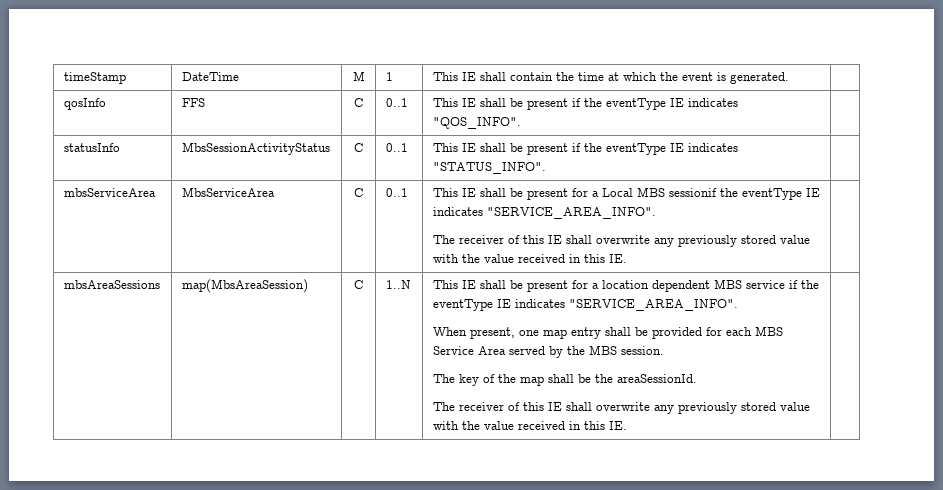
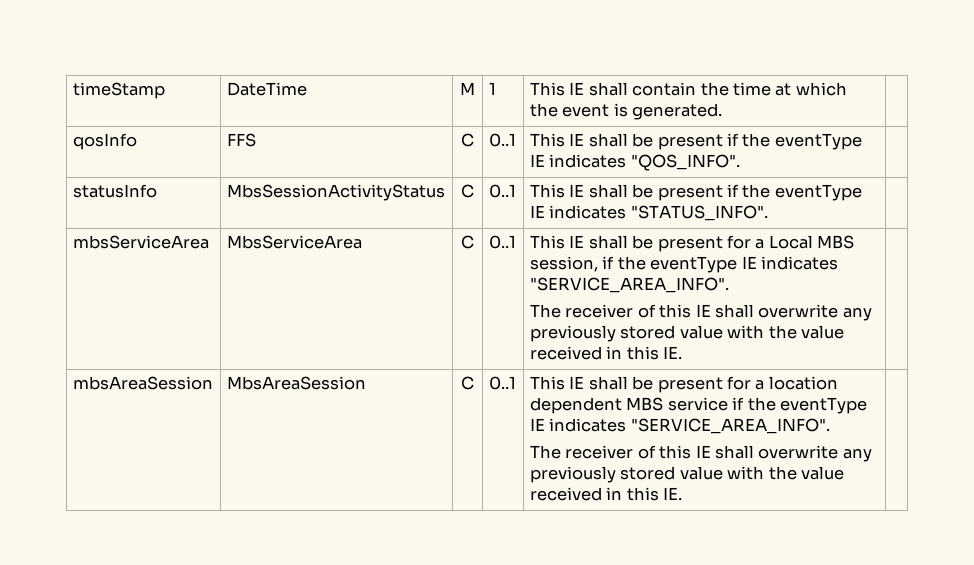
- mbsServiceArea | MbsServiceArea | C | 0..1 | This IE shall be present for a Local MBS sessionif the eventType IE indicates "SERVICE_AREA_INFO".
+ mbsServiceArea | MbsServiceArea | C | 0..1 | This IE shall be present for a Local MBS session, if the eventType IE indicates "SERVICE_AREA_INFO".
- mbsAreaSessions | map(MbsAreaSession) | C | 1..N
+ mbsAreaSession | MbsAreaSession | C | 0..1
- When present, one map entry shall be provided for each MBS Service Area served by the MBS session.
- The key of the map shall be the areaSessionId.

